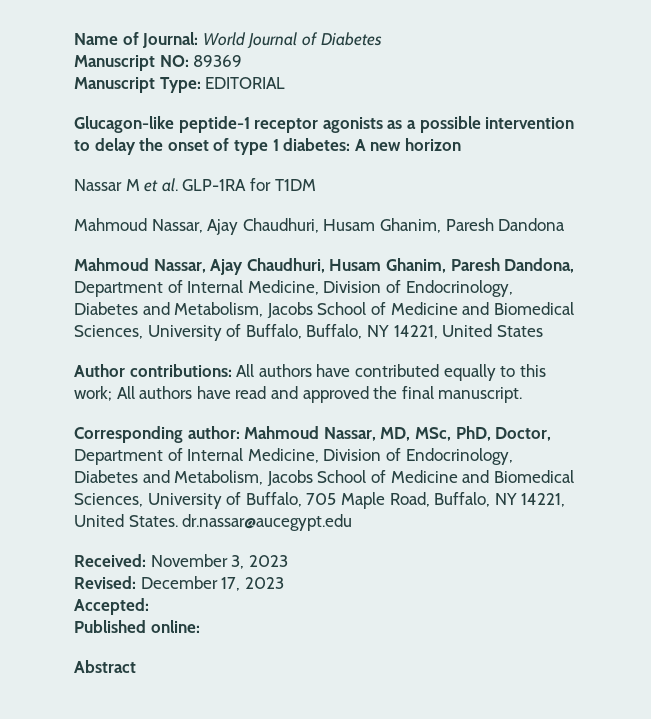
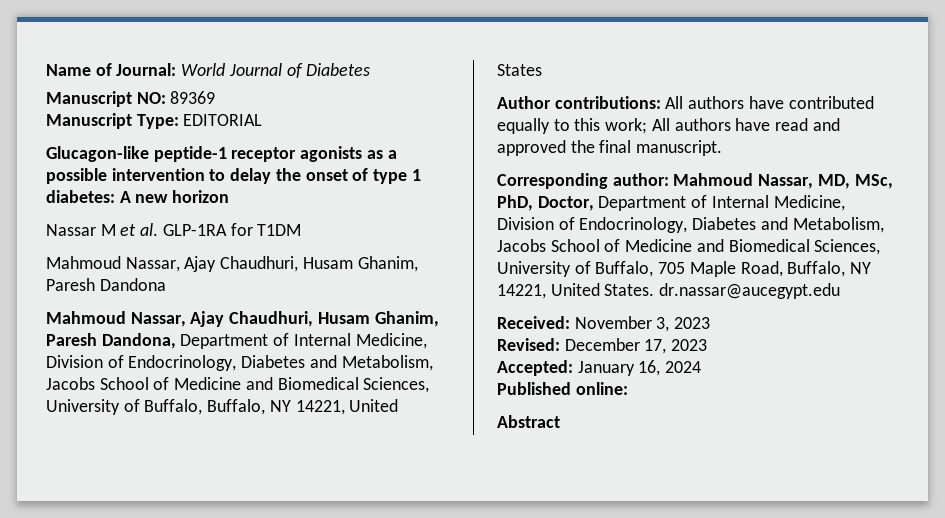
- Accepted:
+ Accepted: January 16, 2024

